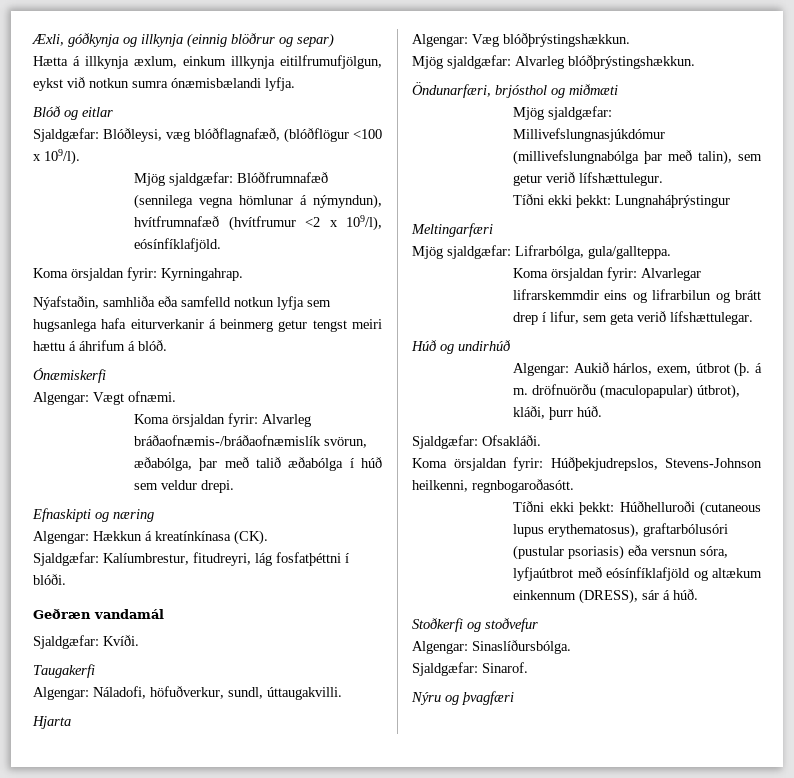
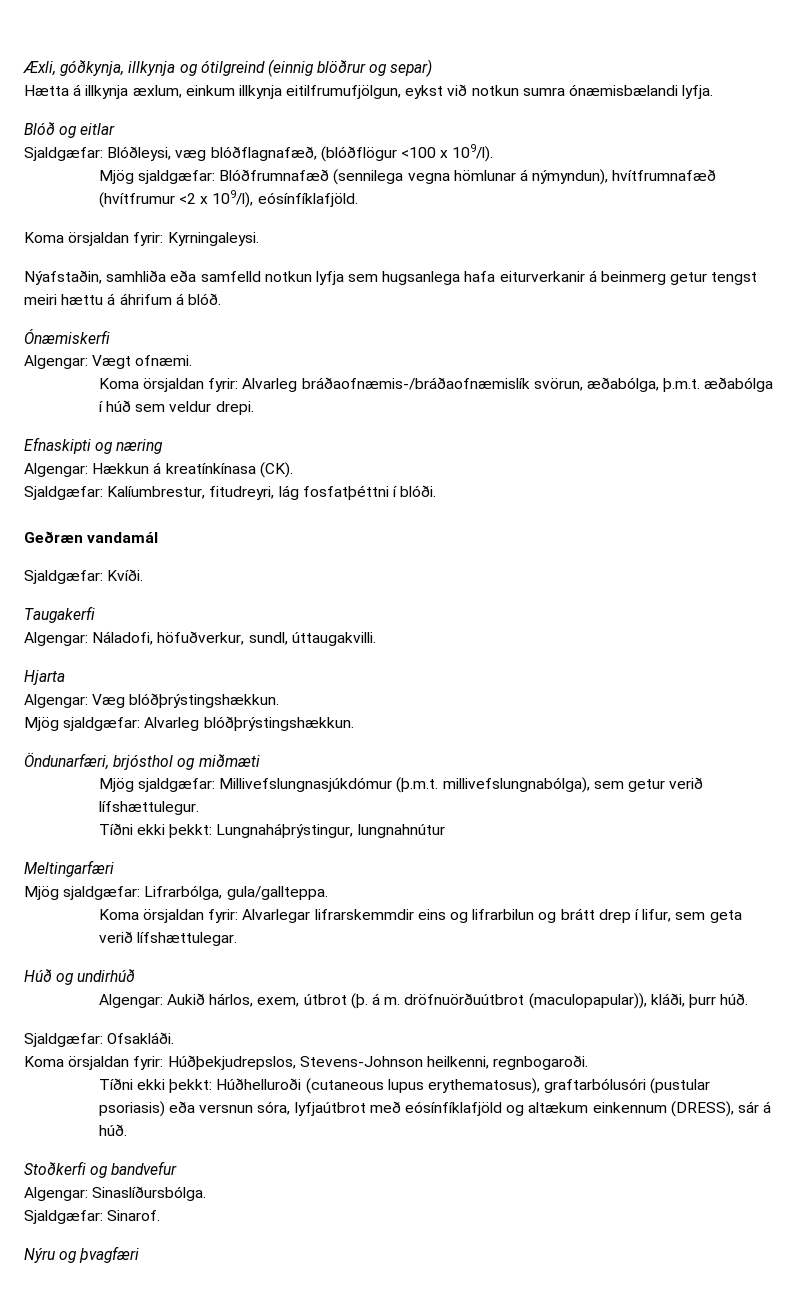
- Æxli, góðkynja og illkynja (einnig blöðrur og separ)
+ Æxli, góðkynja, illkynja og ótilgreind (einnig blöðrur og separ)
- Koma örsjaldan fyrir: Kyrningahrap.
+ Koma örsjaldan fyrir: Kyrningaleysi.
- Koma örsjaldan fyrir: Alvarleg bráðaofnæmis-/bráðaofnæmislík svörun, æðabólga, þar með talið æðabólga í húð sem veldur drepi.
+ Koma örsjaldan fyrir: Alvarleg bráðaofnæmis-/bráðaofnæmislík svörun, æðabólga, þ.m.t. æðabólga í húð sem veldur drepi.
- Mjög sjaldgæfar: Millivefslungnasjúkdómur (millivefslungnabólga þar með talin), sem getur verið lífshættulegur.
+ Mjög sjaldgæfar: Millivefslungnasjúkdómur (þ.m.t. millivefslungnabólga), sem getur verið lífshættulegur.
- Tíðni ekki þekkt: Lungnaháþrýstingur
+ Tíðni ekki þekkt: Lungnaháþrýstingur, lungnahnútur
- Algengar: Aukið hárlos, exem, útbrot (þ. á m. dröfnuörðu (maculopapular) útbrot), kláði, þurr húð.
+ Algengar: Aukið hárlos, exem, útbrot (þ. á m. dröfnuörðuútbrot (maculopapular)), kláði, þurr húð.
- Koma örsjaldan fyrir: Húðþekjudrepslos, Stevens-Johnson heilkenni, regnbogaroðasótt.
+ Koma örsjaldan fyrir: Húðþekjudrepslos, Stevens-Johnson heilkenni, regnbogaroði.
- Stoðkerfi og stoðvefur
+ Stoðkerfi og bandvefur

